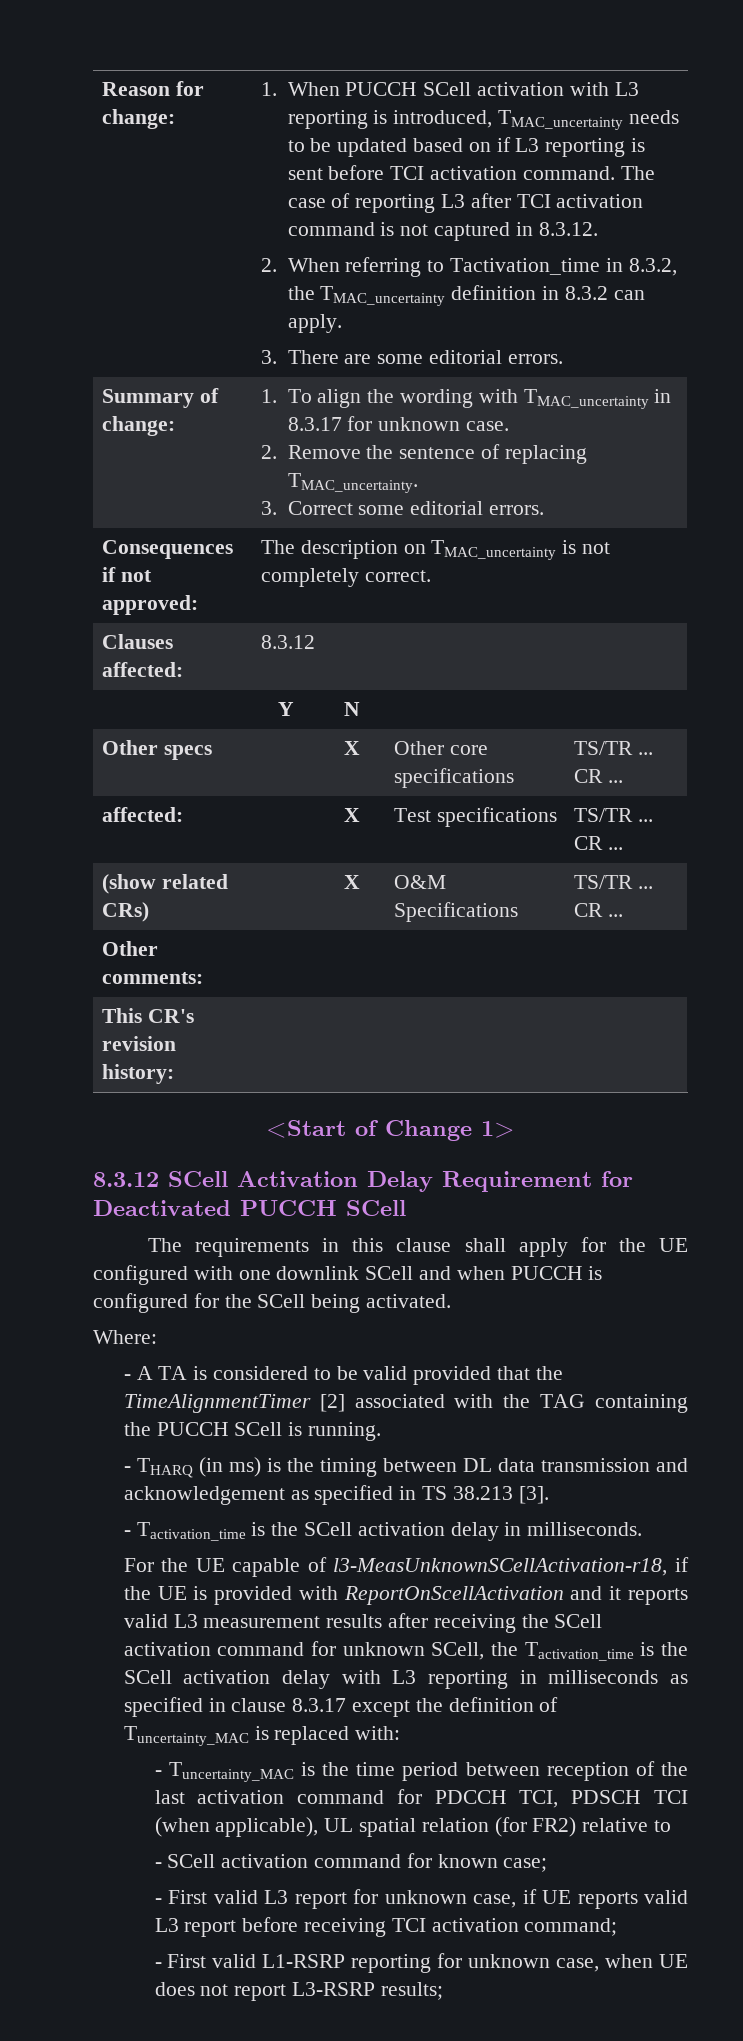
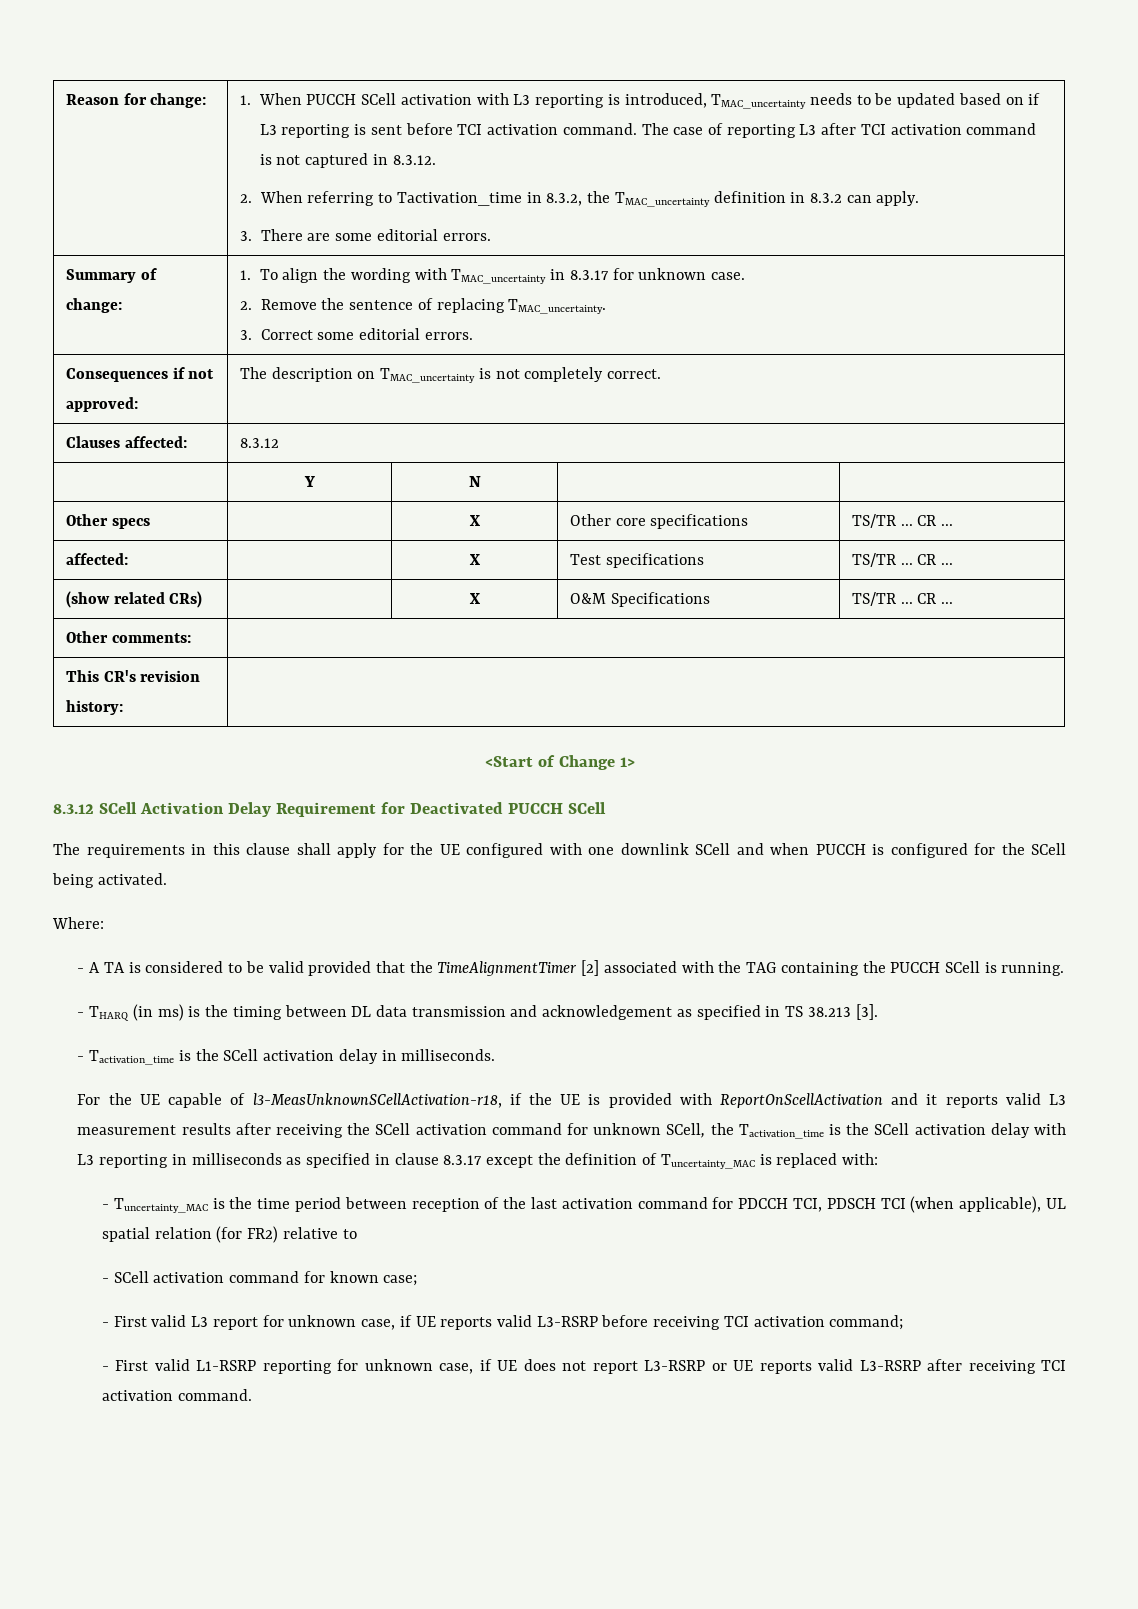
- - First valid L3 report for unknown case, if UE reports valid L3 report before receiving TCI activation command;
+ - First valid L3 report for unknown case, if UE reports valid L3-RSRP before receiving TCI activation command;
- - First valid L1-RSRP reporting for unknown case, when UE does not report L3-RSRP results;
+ - First valid L1-RSRP reporting for unknown case, if UE does not report L3-RSRP or UE reports valid L3-RSRP after receiving TCI activation command.

